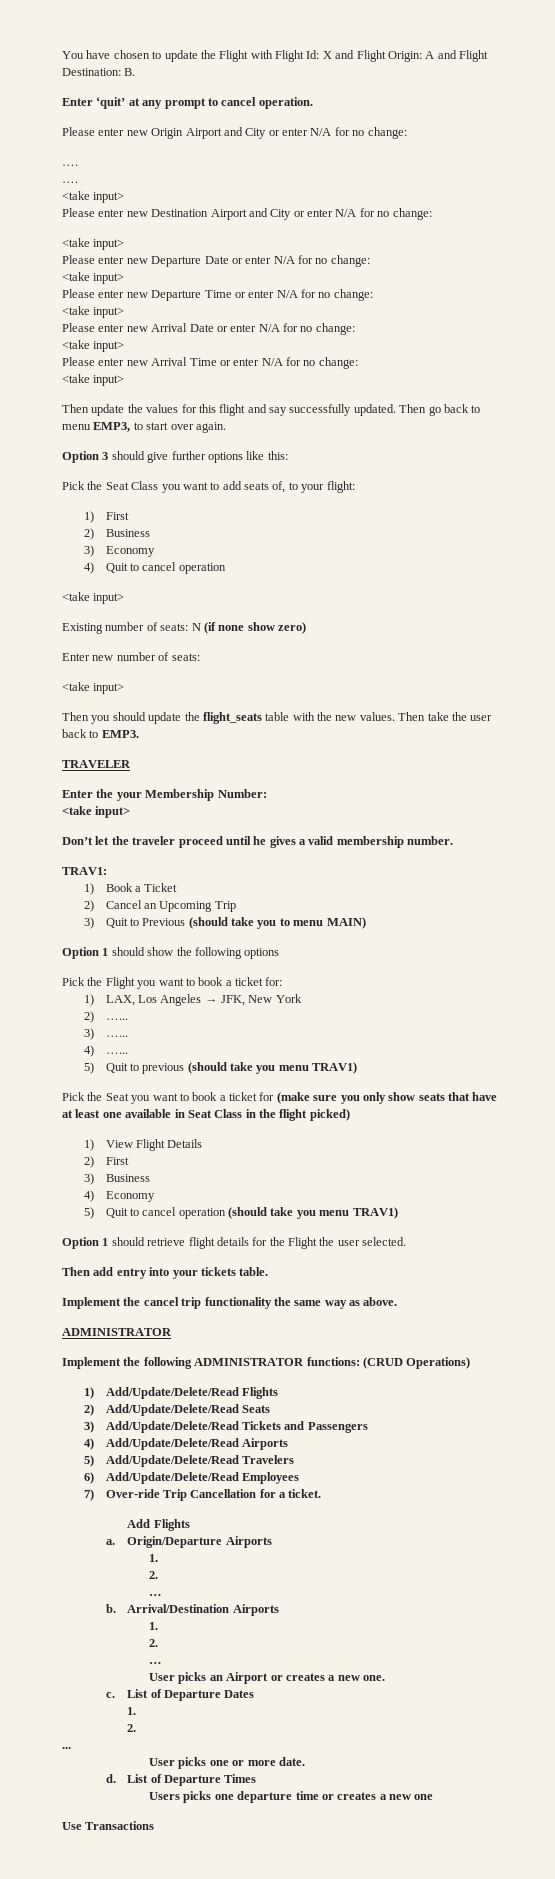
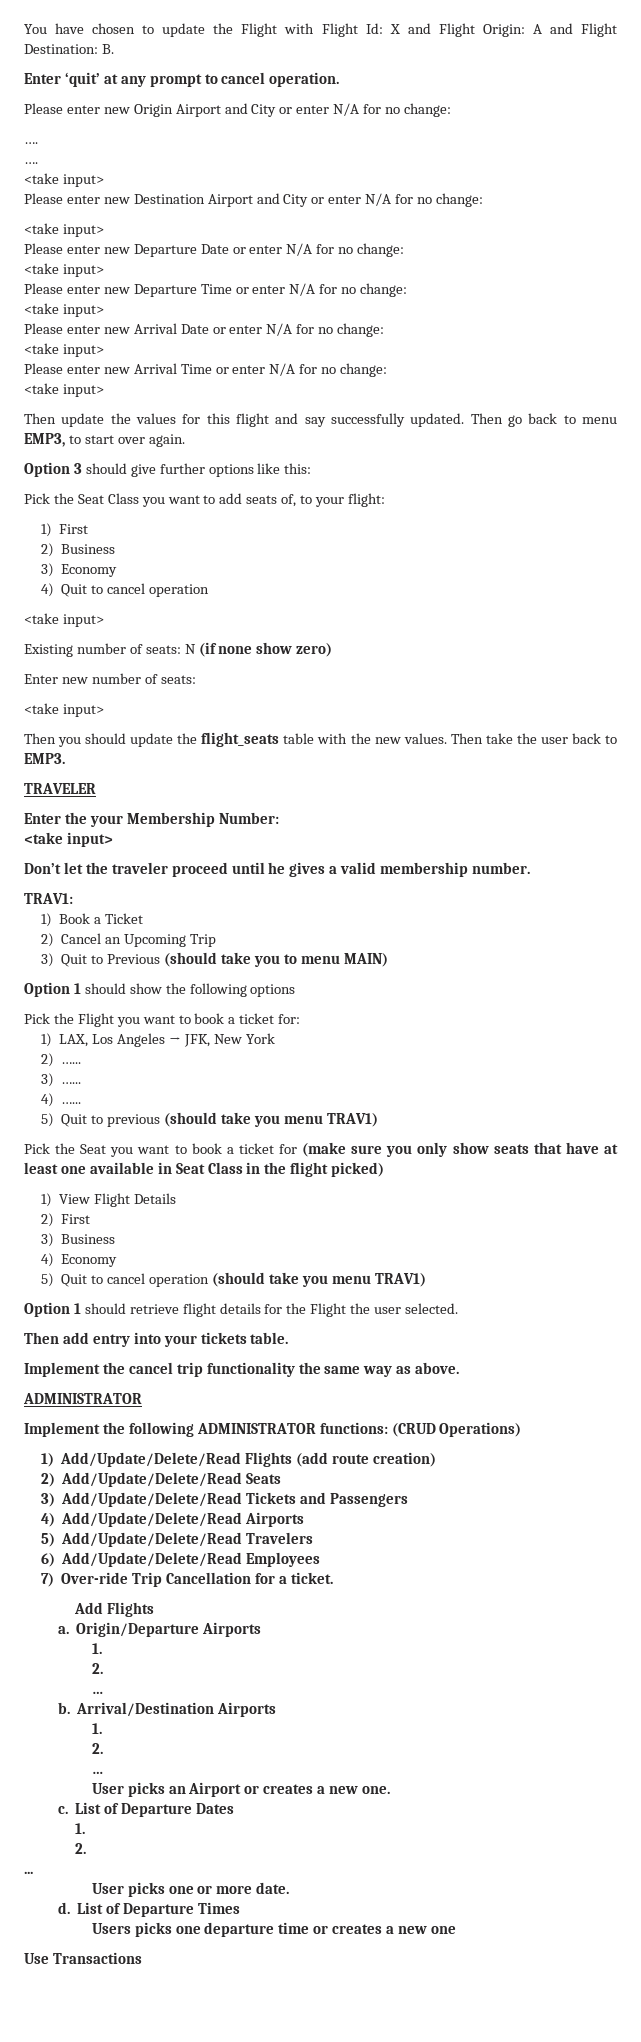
- 1) Add/Update/Delete/Read Flights
+ 1) Add/Update/Delete/Read Flights (add route creation)

